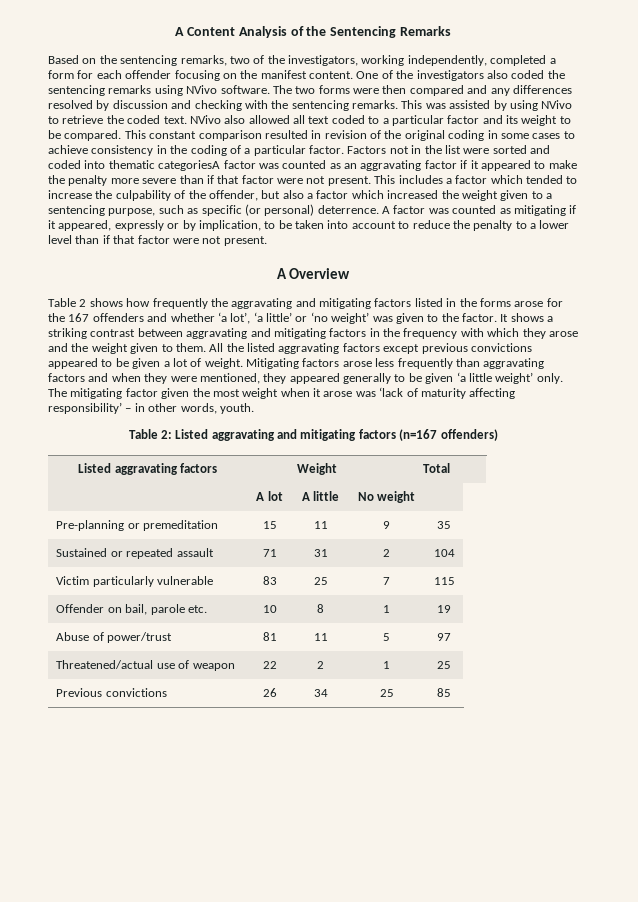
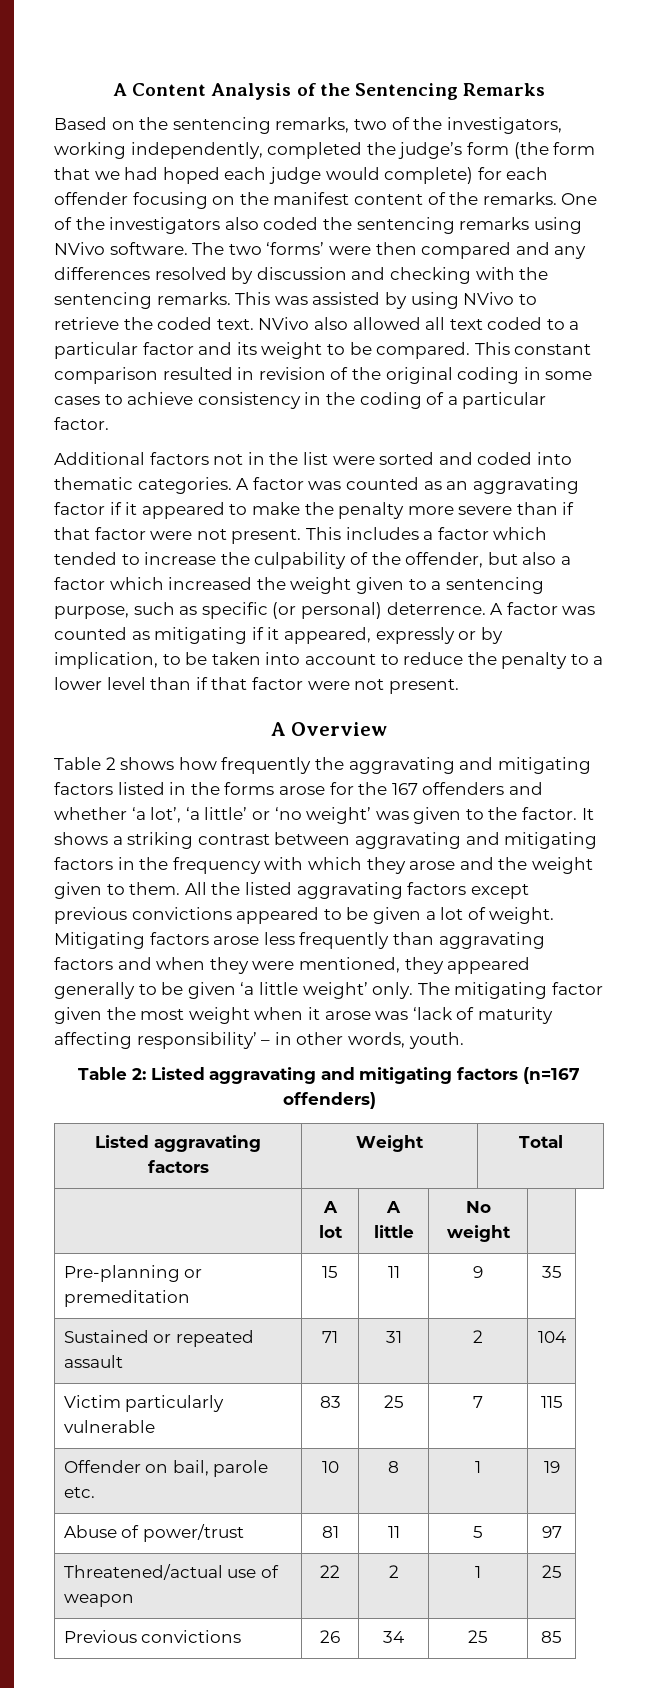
- Based on the sentencing remarks, two of the investigators, working independently, completed a form for each offender focusing on the manifest content.
+ Based on the sentencing remarks, two of the investigators, working independently, completed the judge’s form (the form that we had hoped each judge would complete) for each offender focusing on the manifest content of the remarks.
- The two forms were then compared and any differences resolved by discussion and checking with the sentencing remarks.
+ The two ‘forms’ were then compared and any differences resolved by discussion and checking with the sentencing remarks.
- This constant comparison resulted in revision of the original coding in some cases to achieve consistency in the coding of a particular factor. Factors not in the list were sorted and coded into thematic categoriesA factor was counted as an aggravating factor if it appeared to make the penalty more severe than if that factor were not present.
+ This constant comparison resulted in revision of the original coding in some cases to achieve consistency in the coding of a particular factor.
+ Additional factors not in the list were sorted and coded into thematic categories. A factor was counted as an aggravating factor if it appeared to make the penalty more severe than if that factor were not present.

